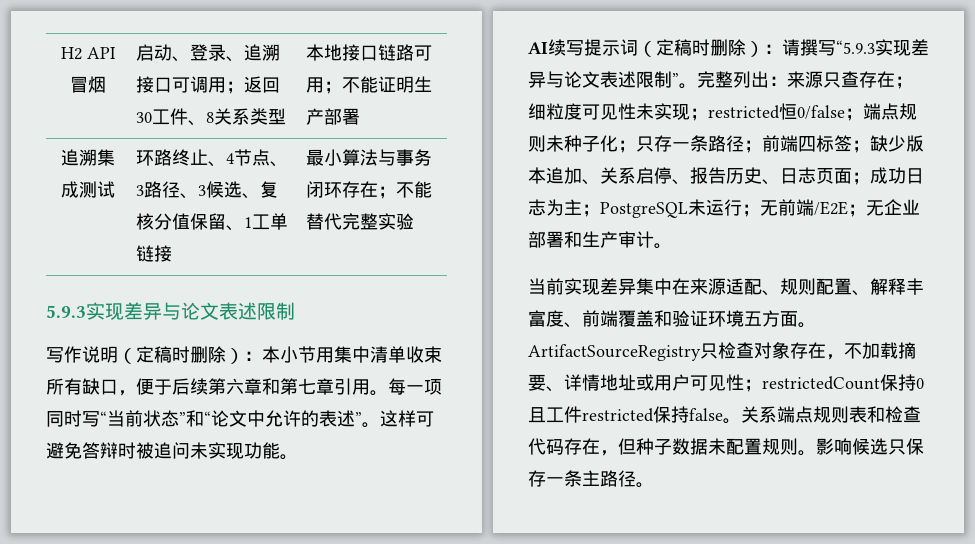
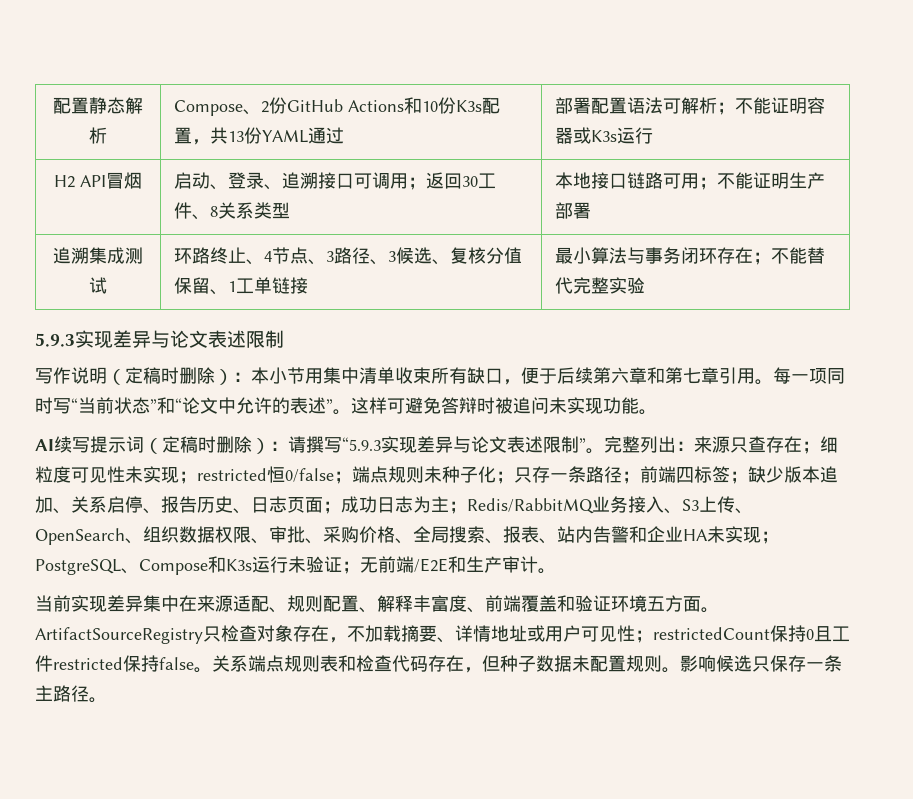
+ 配置静态解析 | Compose、2份GitHub Actions和10份K3s配置，共13份YAML通过 | 部署配置语法可解析；不能证明容器或K3s运行
- 完整列出：来源只查存在；细粒度可见性未实现；restricted恒0/false；端点规则未种子化；只存一条路径；前端四标签；缺少版本追加、关系启停、报告历史、日志页面；成功日志为主；PostgreSQL未运行；无前端/E2E；无企业部署和生产审计。
+ 完整列出：来源只查存在；细粒度可见性未实现；restricted恒0/false；端点规则未种子化；只存一条路径；前端四标签；缺少版本追加、关系启停、报告历史、日志页面；成功日志为主；Redis/RabbitMQ业务接入、S3上传、OpenSearch、组织数据权限、审批、采购价格、全局搜索、报表、站内告警和企业HA未实现；PostgreSQL、Compose和K3s运行未验证；无前端/E2E和生产审计。

